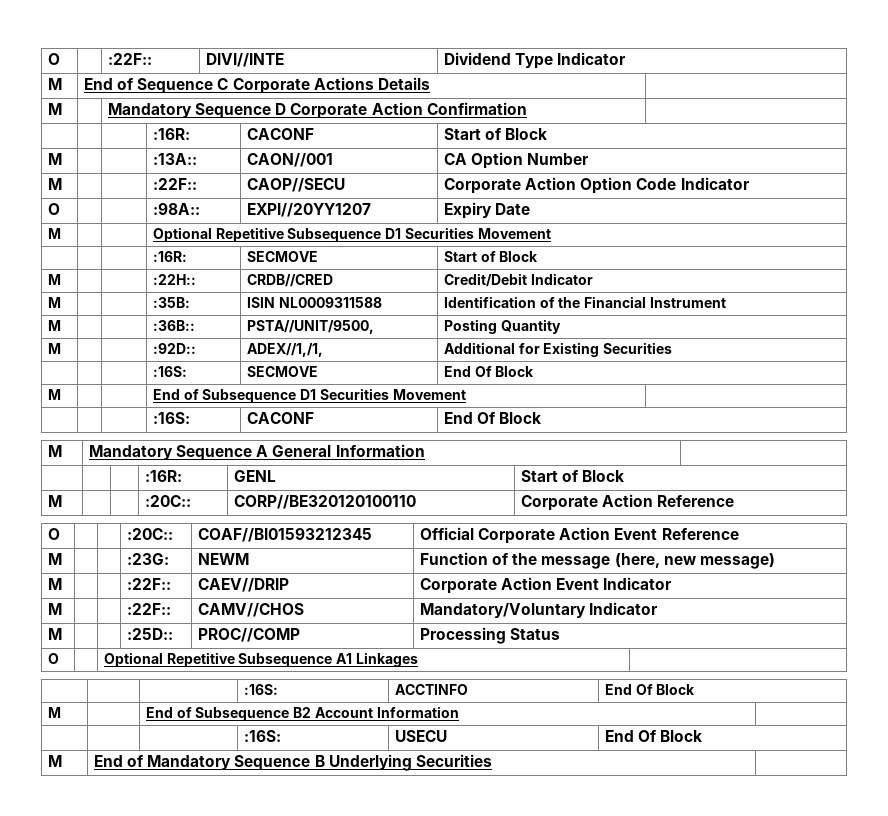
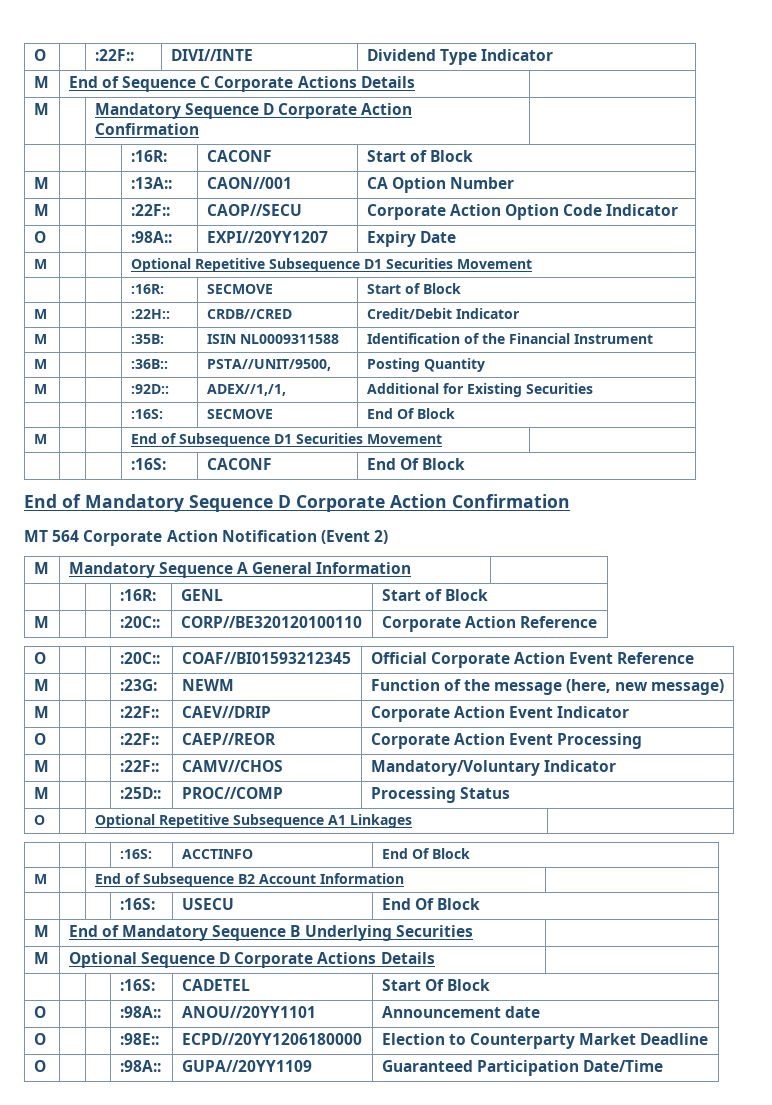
+ End of Mandatory Sequence D Corporate Action Confirmation
+ MT 564 Corporate Action Notification (Event 2)
+ O | | | :22F:: | CAEP//REOR | Corporate Action Event Processing
+ M | Optional Sequence D Corporate Actions Details |
+ | | | :16S: | CADETEL | Start Of Block
+ O | | | :98A:: | ANOU//20YY1101 | Announcement date
+ O | | | :98E:: | ECPD//20YY1206180000 | Election to Counterparty Market Deadline
+ O | | | :98A:: | GUPA//20YY1109 | Guaranteed Participation Date/Time

